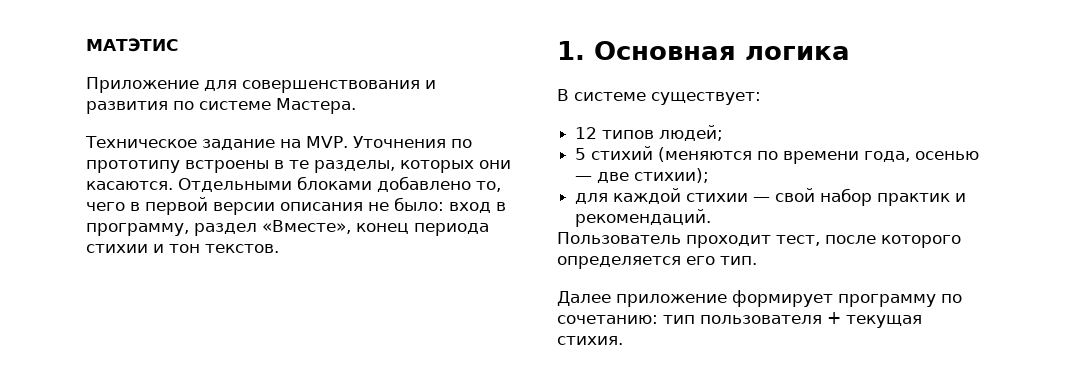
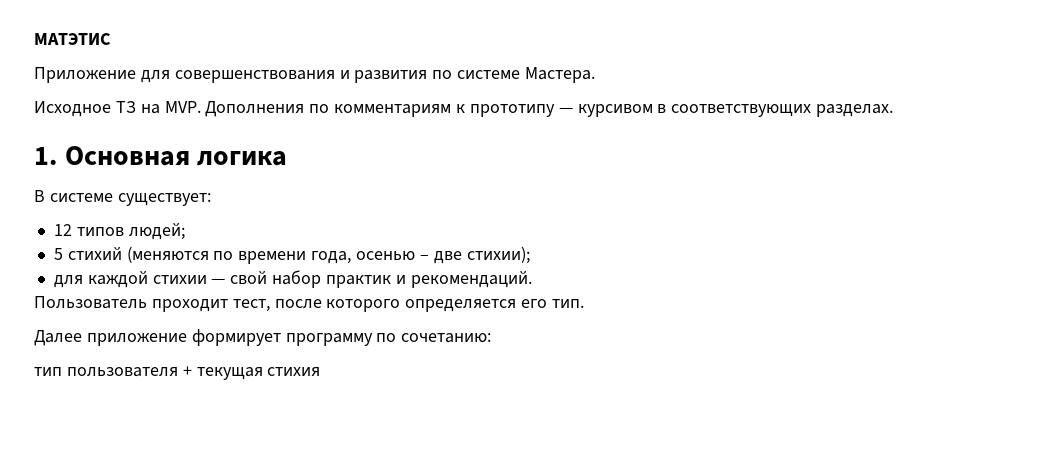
- Техническое задание на MVP. Уточнения по прототипу встроены в те разделы, которых они касаются. Отдельными блоками добавлено то, чего в первой версии описания не было: вход в программу, раздел «Вместе», конец периода стихии и тон текстов.
+ Исходное ТЗ на MVP. Дополнения по комментариям к прототипу — курсивом в соответствующих разделах.
- 5 стихий (меняются по времени года, осенью — две стихии);
+ 5 стихий (меняются по времени года, осенью – две стихии);
- Далее приложение формирует программу по сочетанию: тип пользователя + текущая стихия.
+ Далее приложение формирует программу по сочетанию:
+ тип пользователя + текущая стихия

